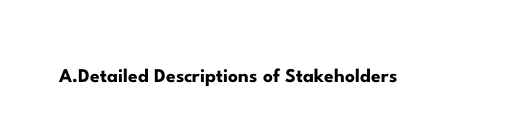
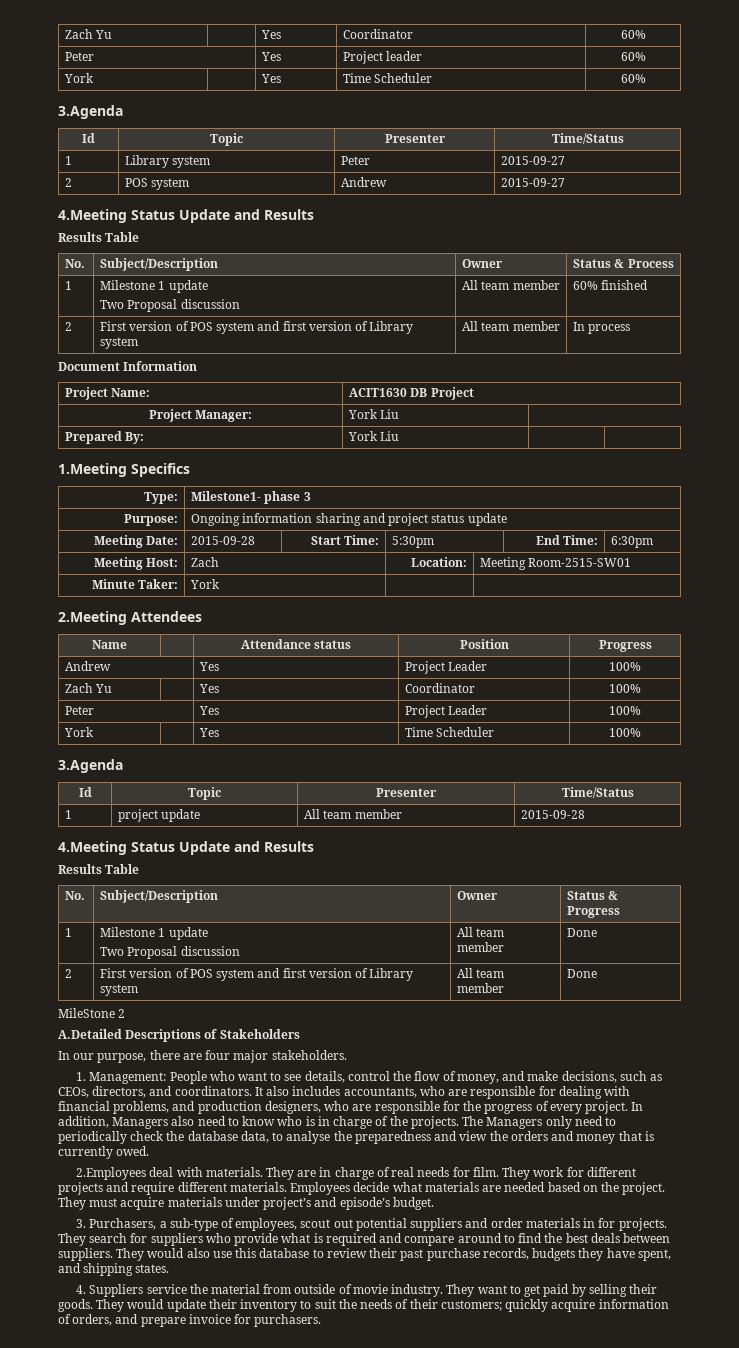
+ Zach Yu | | Yes | Coordinator | 60%
+ Peter | Yes | Project leader | 60%
+ York | | Yes | Time Scheduler | 60%
+ 3.Agenda
+ Id | Topic | Presenter | Time/Status
+ 1 | Library system | Peter | 2015-09-27
+ 2 | POS system | Andrew | 2015-09-27
+ 4.Meeting Status Update and Results
+ Results Table
+ No. | Subject/Description | Owner | Status & Process
+ 1 | Milestone 1 update
+ Two Proposal discussion | All team member | 60% finished
+ 2 | First version of POS system and first version of Library system | All team member | In process
+ Document Information
+ Project Name: | ACIT1630 DB Project
+ Project Manager: | York Liu
+ Prepared By: | York Liu | |
+ 1.Meeting Specifics
+ Type: | Milestone1- phase 3
+ Purpose: | Ongoing information sharing and project status update
+ Meeting Date: | 2015-09-28 | Start Time: | 5:30pm | End Time: | 6:30pm
+ Meeting Host: | Zach | Location: | Meeting Room-2515-SW01
+ Minute Taker: | York | |
+ 2.Meeting Attendees
+ Name | | Attendance status | Position | Progress
+ Andrew | Yes | Project Leader | 100%
+ Zach Yu | | Yes | Coordinator | 100%
+ Peter | Yes | Project Leader | 100%
+ York | | Yes | Time Scheduler | 100%
+ 3.Agenda
+ Id | Topic | Presenter | Time/Status
+ 1 | project update | All team member | 2015-09-28
+ 4.Meeting Status Update and Results
+ Results Table
+ No. | Subject/Description | Owner | Status & Progress
+ 1 | Milestone 1 update
+ Two Proposal discussion | All team member | Done
+ 2 | First version of POS system and first version of Library system | All team member | Done
+ MileStone 2
  A.Detailed Descriptions of Stakeholders
+ In our purpose, there are four major stakeholders.
+ 1. Management: People who want to see details, control the flow of money, and make decisions, such as CEOs, directors, and coordinators. It also includes accountants, who are responsible for dealing with financial problems, and production designers, who are responsible for the progress of every project. In addition, Managers also need to know who is in charge of the projects. The Managers only need to periodically check the database data, to analyse the preparedness and view the orders and money that is currently owed.
+ 2.Employees deal with materials. They are in charge of real needs for film. They work for different projects and require different materials. Employees decide what materials are needed based on the project. They must acquire materials under project’s and episode’s budget.
+ 3. Purchasers, a sub-type of employees, scout out potential suppliers and order materials in for projects. They search for suppliers who provide what is required and compare around to find the best deals between suppliers. They would also use this database to review their past purchase records, budgets they have spent, and shipping states.
+ 4. Suppliers service the material from outside of movie industry. They want to get paid by selling their goods. They would update their inventory to suit the needs of their customers; quickly acquire information of orders, and prepare invoice for purchasers.

